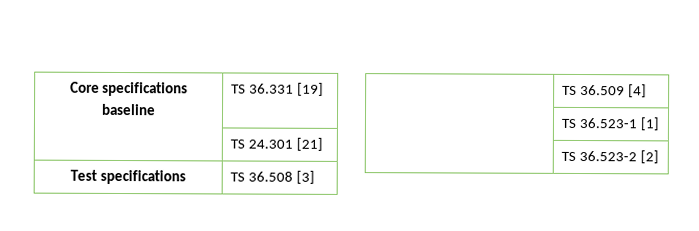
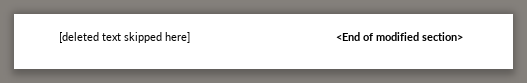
- Core specifications baseline | TS 36.331 [19]
- | TS 24.301 [21]
- Test specifications | TS 36.508 [3]
- | TS 36.509 [4]
- | TS 36.523-1 [1]
- | TS 36.523-2 [2]
+ [deleted text skipped here]
+ <End of modified section>

